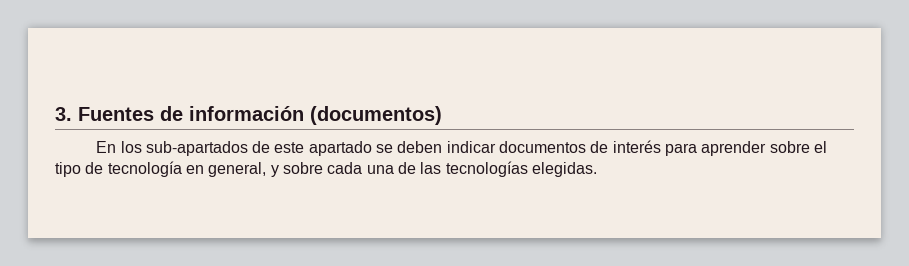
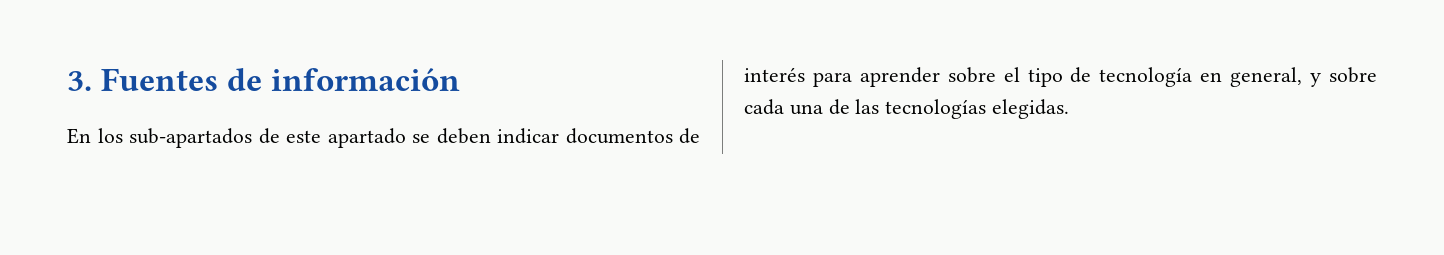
- 3. Fuentes de información (documentos)
+ 3. Fuentes de información

